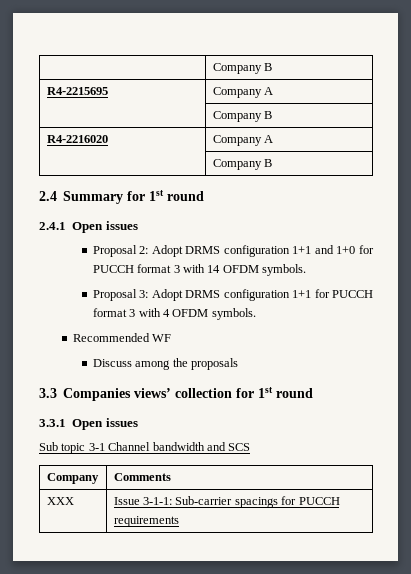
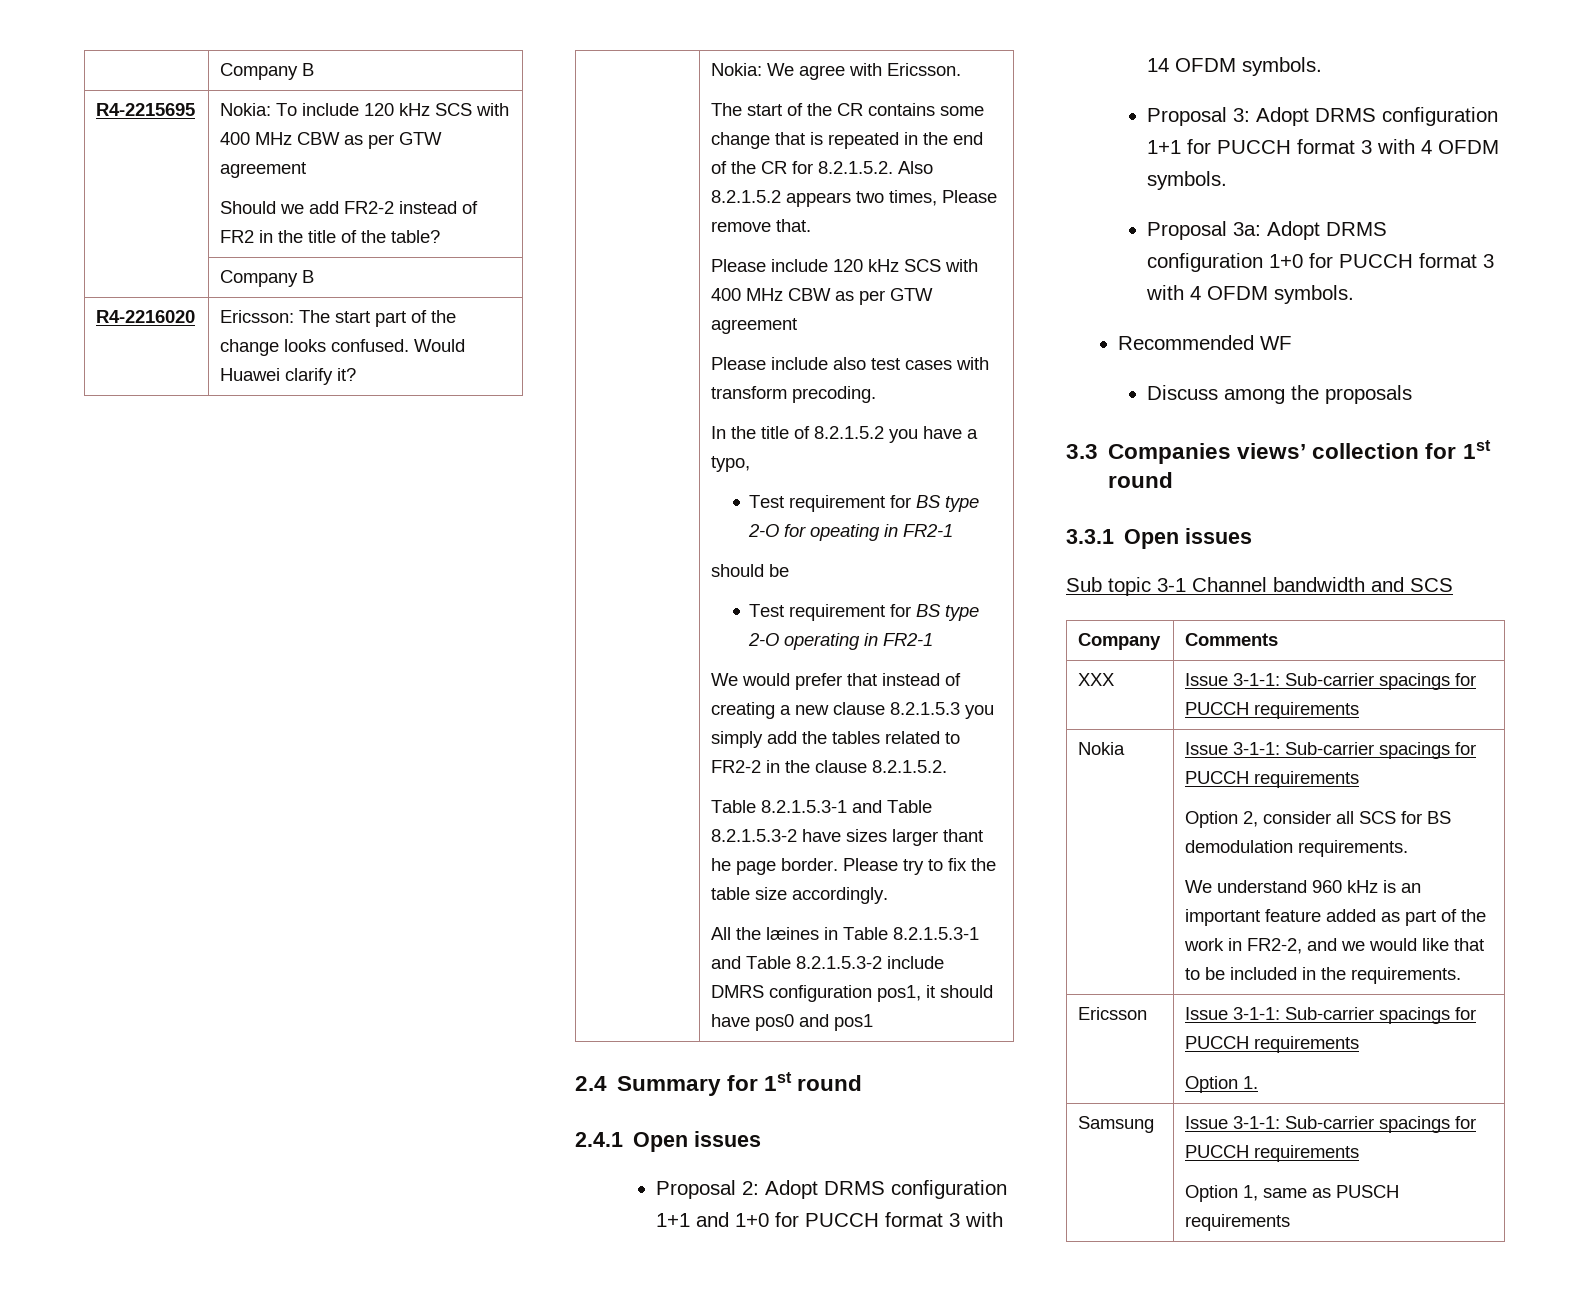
- R4-2215695 | Company A
+ R4-2215695 | Nokia: To include 120 kHz SCS with 400 MHz CBW as per GTW agreement
+ Should we add FR2-2 instead of FR2 in the title of the table?
  | Company B
- R4-2216020 | Company A
- | Company B
+ R4-2216020 | Ericsson: The start part of the change looks confused. Would Huawei clarify it?
+ | Nokia: We agree with Ericsson.
+ The start of the CR contains some change that is repeated in the end of the CR for 8.2.1.5.2. Also 8.2.1.5.2 appears two times, Please remove that.
+ Please include 120 kHz SCS with 400 MHz CBW as per GTW agreement
+ Please include also test cases with transform precoding.
+ In the title of 8.2.1.5.2 you have a typo,
+ Test requirement for BS type 2-O for opeating in FR2-1
+ should be
+ Test requirement for BS type 2-O operating in FR2-1
+ We would prefer that instead of creating a new clause 8.2.1.5.3 you simply add the tables related to FR2-2 in the clause 8.2.1.5.2.
+ Table 8.2.1.5.3-1 and Table 8.2.1.5.3-2 have sizes larger thant he page border. Please try to fix the table size accordingly.
+ All the læines in Table 8.2.1.5.3-1 and Table 8.2.1.5.3-2 include DMRS configuration pos1, it should have pos0 and pos1
+ Proposal 3a: Adopt DRMS configuration 1+0 for PUCCH format 3 with 4 OFDM symbols.
+ Nokia | Issue 3-1-1: Sub-carrier spacings for PUCCH requirements
+ Option 2, consider all SCS for BS demodulation requirements.
+ We understand 960 kHz is an important feature added as part of the work in FR2-2, and we would like that to be included in the requirements.
+ Ericsson | Issue 3-1-1: Sub-carrier spacings for PUCCH requirements
+ Option 1.
+ Samsung | Issue 3-1-1: Sub-carrier spacings for PUCCH requirements
+ Option 1, same as PUSCH requirements

